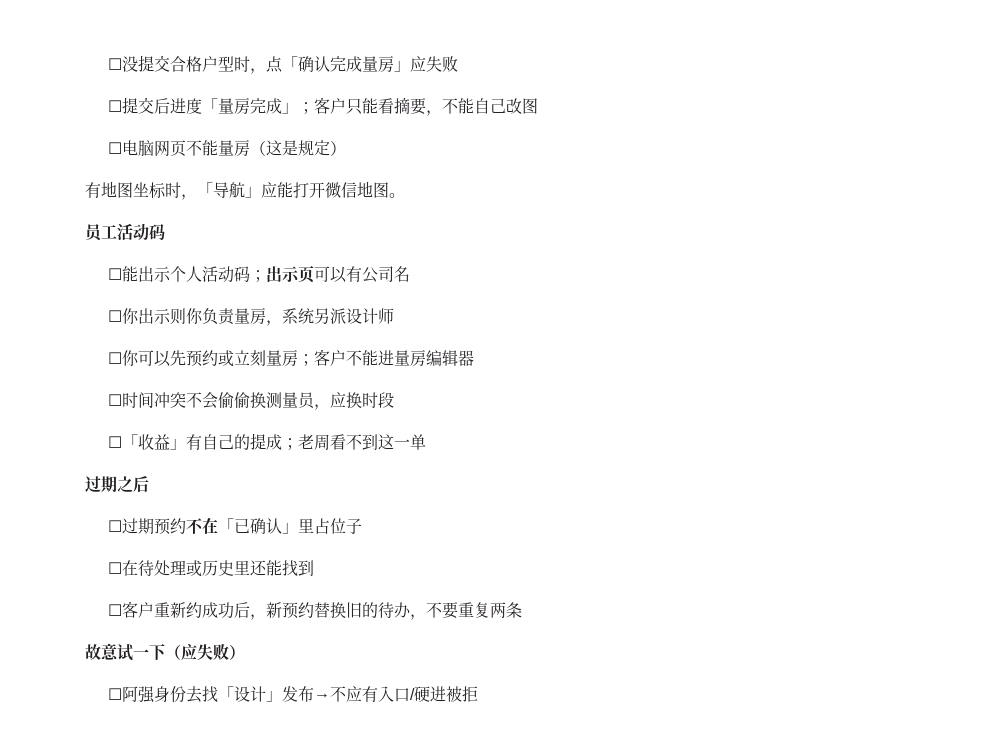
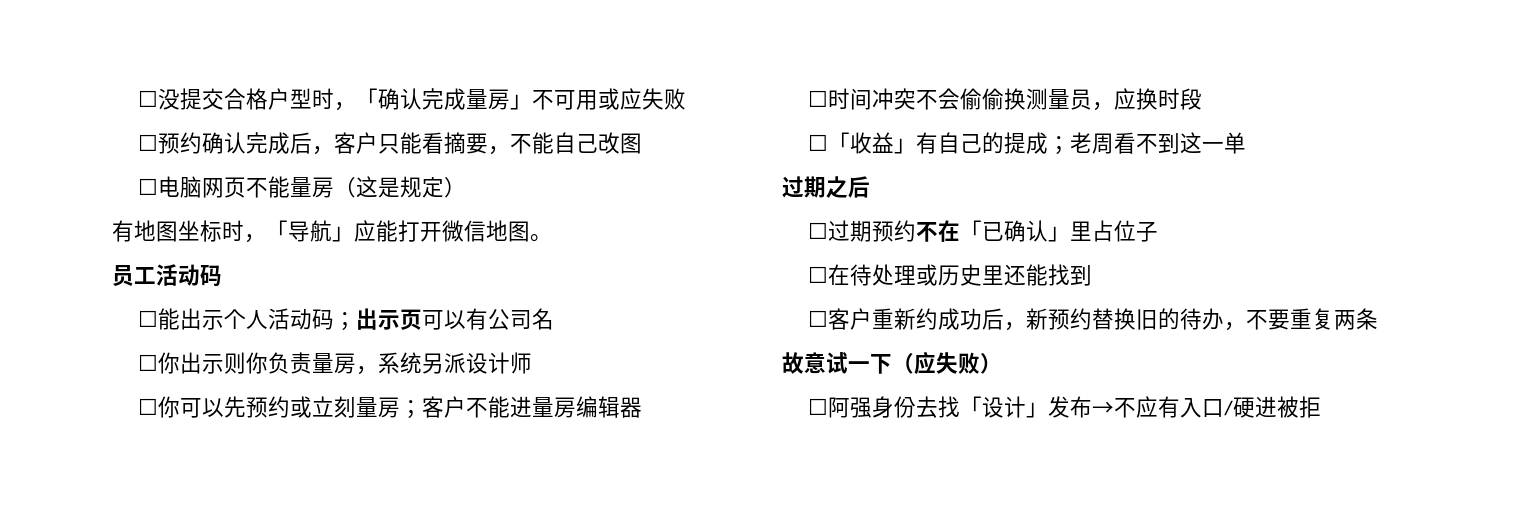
- ☐没提交合格户型时，点「确认完成量房」应失败
+ ☐没提交合格户型时，「确认完成量房」不可用或应失败
- ☐提交后进度「量房完成」；客户只能看摘要，不能自己改图
+ ☐预约确认完成后，客户只能看摘要，不能自己改图

